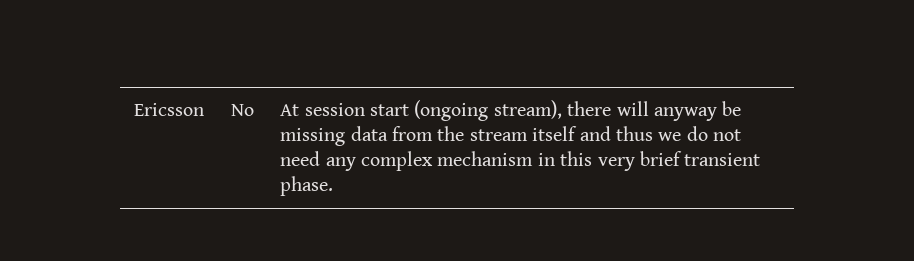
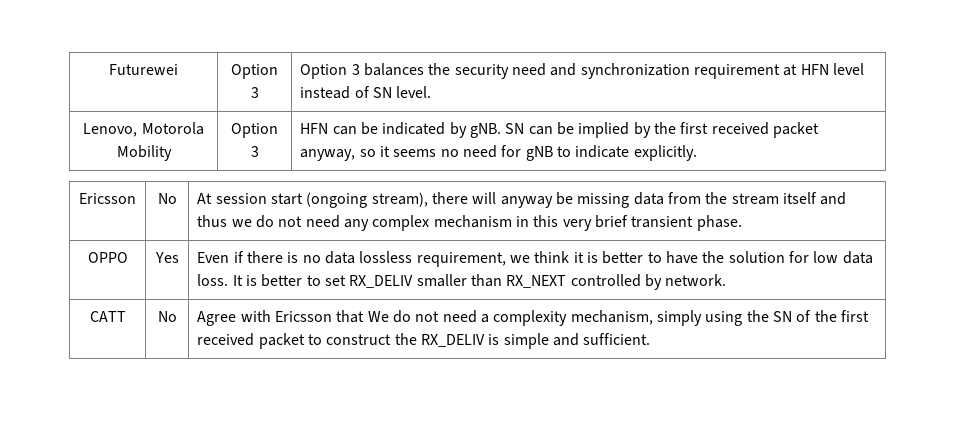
+ Futurewei | Option 3 | Option 3 balances the security need and synchronization requirement at HFN level instead of SN level.
+ Lenovo, Motorola Mobility | Option 3 | HFN can be indicated by gNB. SN can be implied by the first received packet anyway, so it seems no need for gNB to indicate explicitly.
+ OPPO | Yes | Even if there is no data lossless requirement, we think it is better to have the solution for low data loss. It is better to set RX_DELIV smaller than RX_NEXT controlled by network.
+ CATT | No | Agree with Ericsson that We do not need a complexity mechanism, simply using the SN of the first received packet to construct the RX_DELIV is simple and sufficient.

